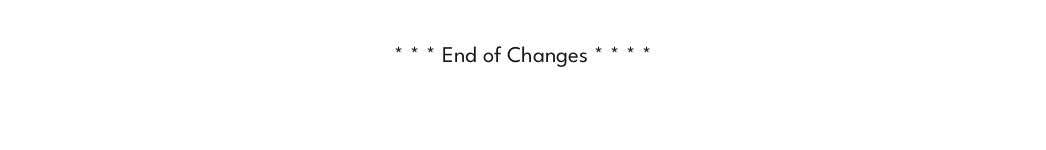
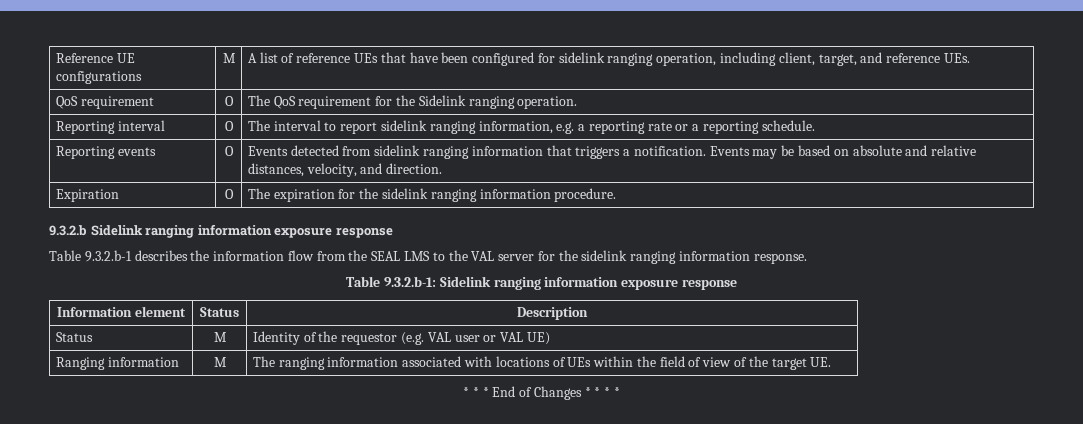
+ Reference UE configurations | M | A list of reference UEs that have been configured for sidelink ranging operation, including client, target, and reference UEs.
+ QoS requirement | O | The QoS requirement for the Sidelink ranging operation.
+ Reporting interval | O | The interval to report sidelink ranging information, e.g. a reporting rate or a reporting schedule.
+ Reporting events | O | Events detected from sidelink ranging information that triggers a notification. Events may be based on absolute and relative distances, velocity, and direction.
+ Expiration | O | The expiration for the sidelink ranging information procedure.
+ 9.3.2.b Sidelink ranging information exposure response
+ Table 9.3.2.b-1 describes the information flow from the SEAL LMS to the VAL server for the sidelink ranging information response.
+ Table 9.3.2.b-1: Sidelink ranging information exposure response
+ Information element | Status | Description
+ Status | M | Identity of the requestor (e.g. VAL user or VAL UE)
+ Ranging information | M | The ranging information associated with locations of UEs within the field of view of the target UE.

